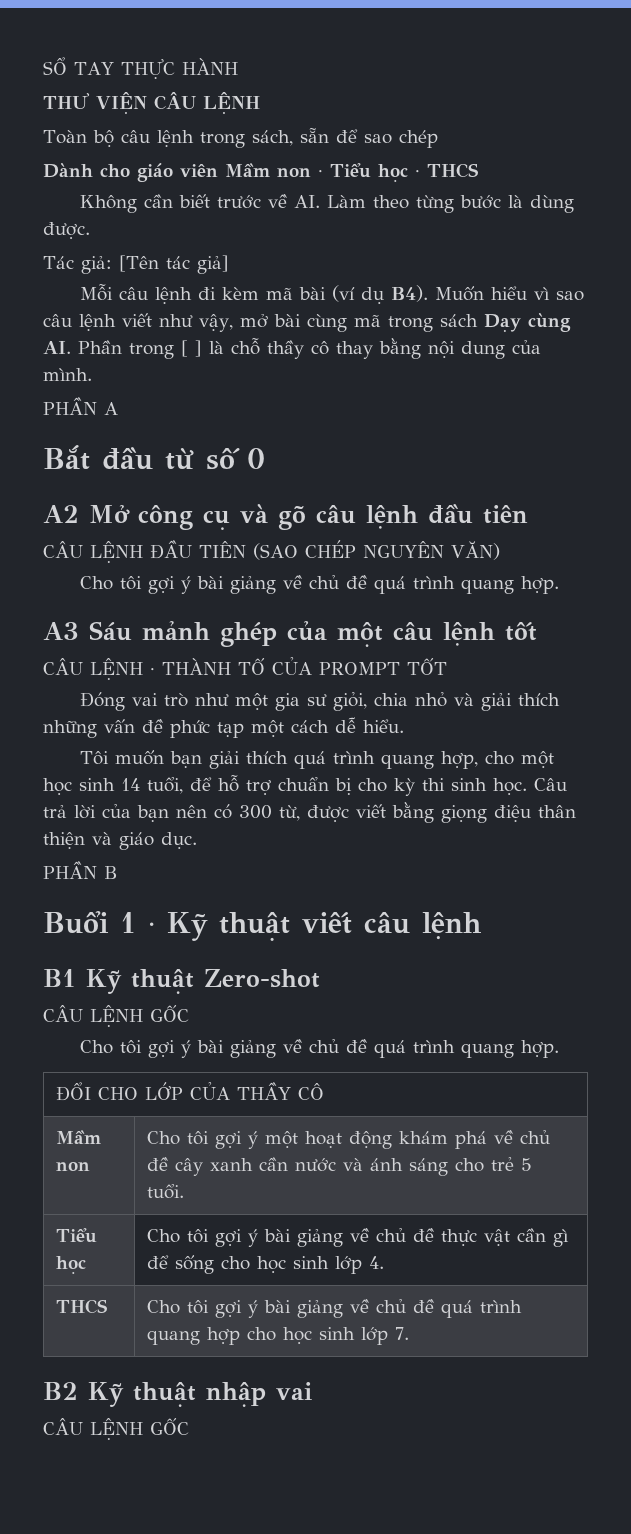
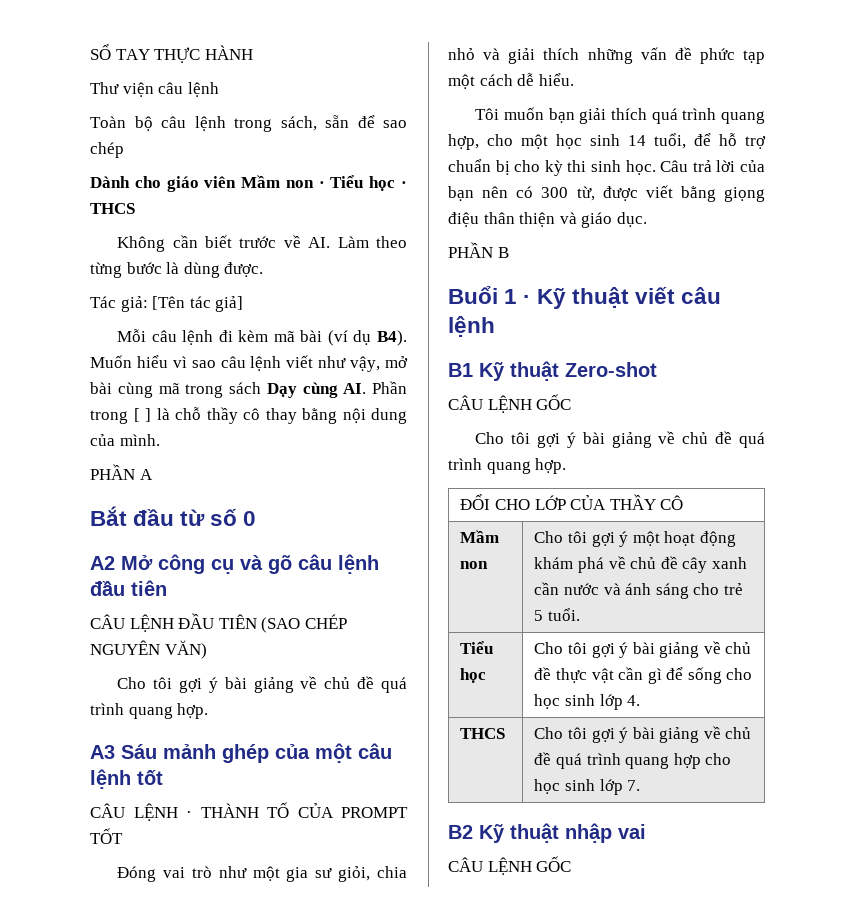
- THƯ VIỆN CÂU LỆNH
+ Thư viện câu lệnh

